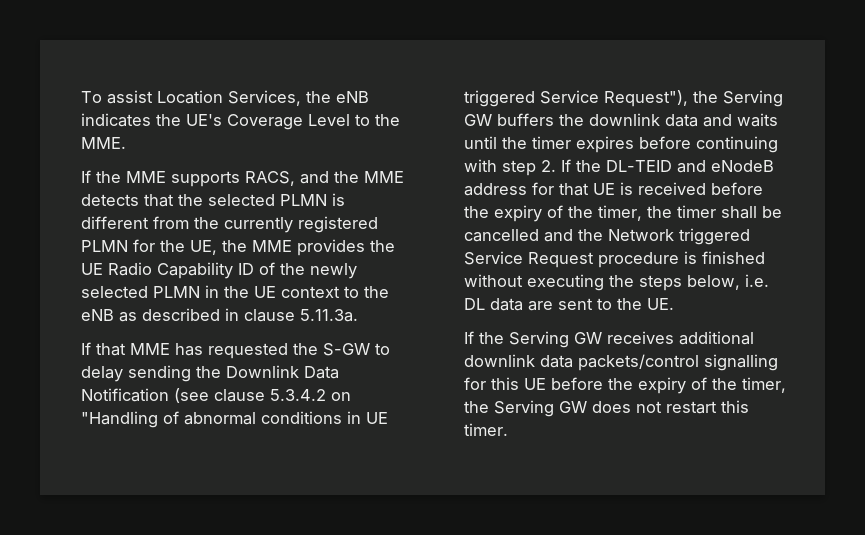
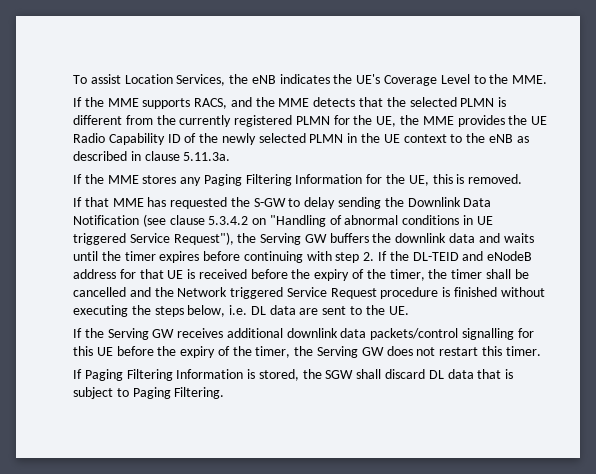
+ If the MME stores any Paging Filtering Information for the UE, this is removed.
+ If Paging Filtering Information is stored, the SGW shall discard DL data that is subject to Paging Filtering.

